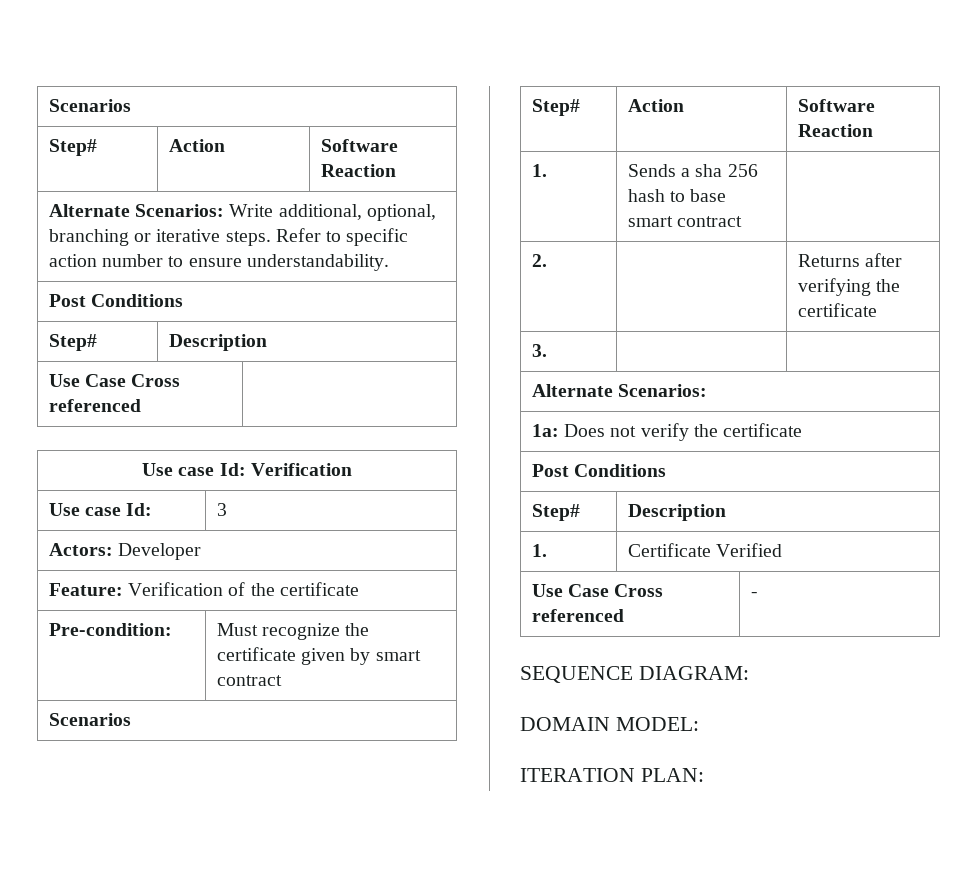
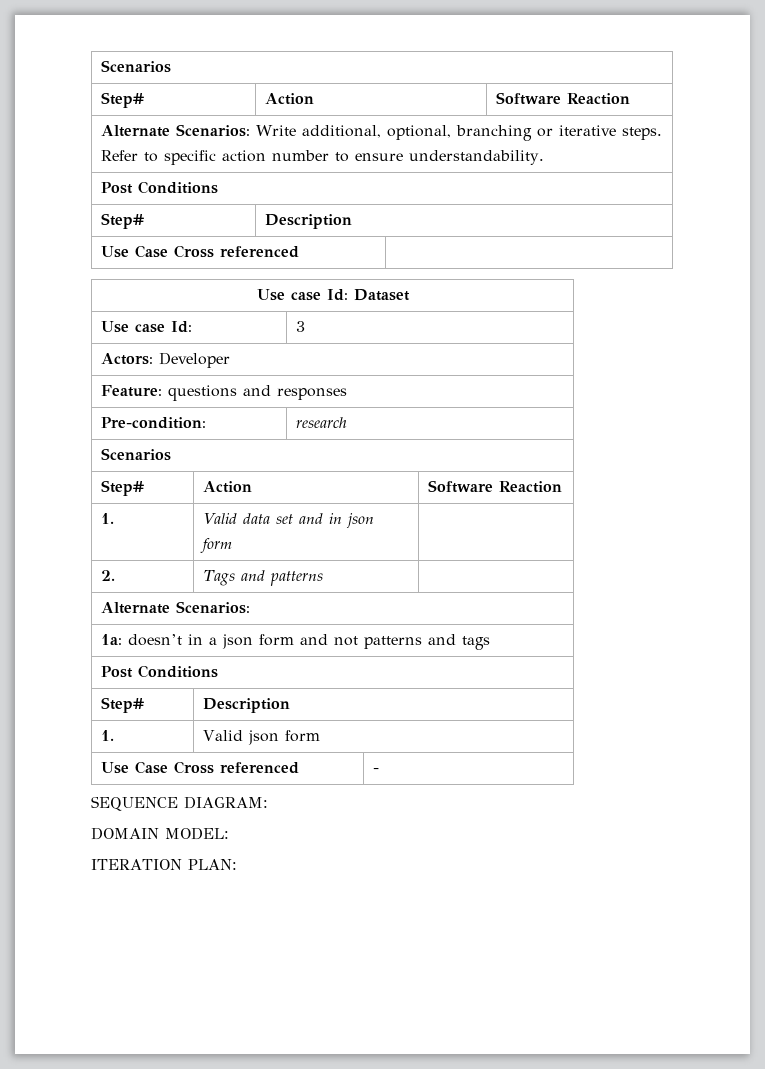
- Use case Id: Verification
+ Use case Id: Dataset
- Feature: Verification of the certificate
- Pre-condition: | Must recognize the certificate given by smart contract
+ Feature: questions and responses
+ Pre-condition: | research
- 1. | Sends a sha 256 hash to base smart contract |
- 2. | | Returns after verifying the certificate
- 3. | |
+ 1. | Valid data set and in json form |
+ 2. | Tags and patterns |
  Alternate Scenarios:
- 1a: Does not verify the certificate
+ 1a: doesn’t in a json form and not patterns and tags
- 1. | Certificate Verified
+ 1. | Valid json form

